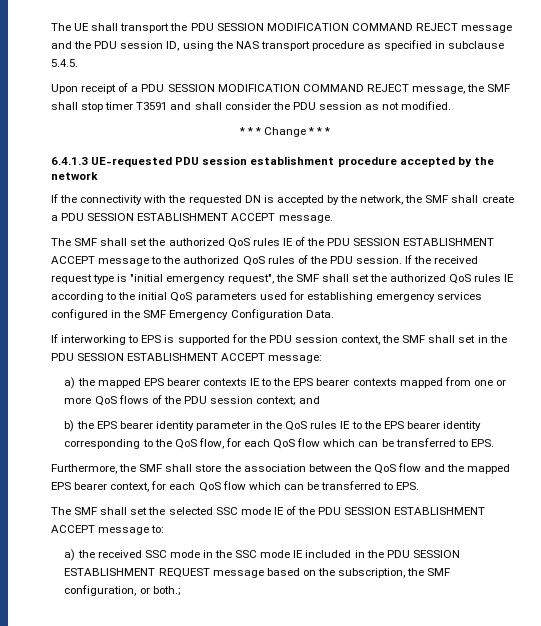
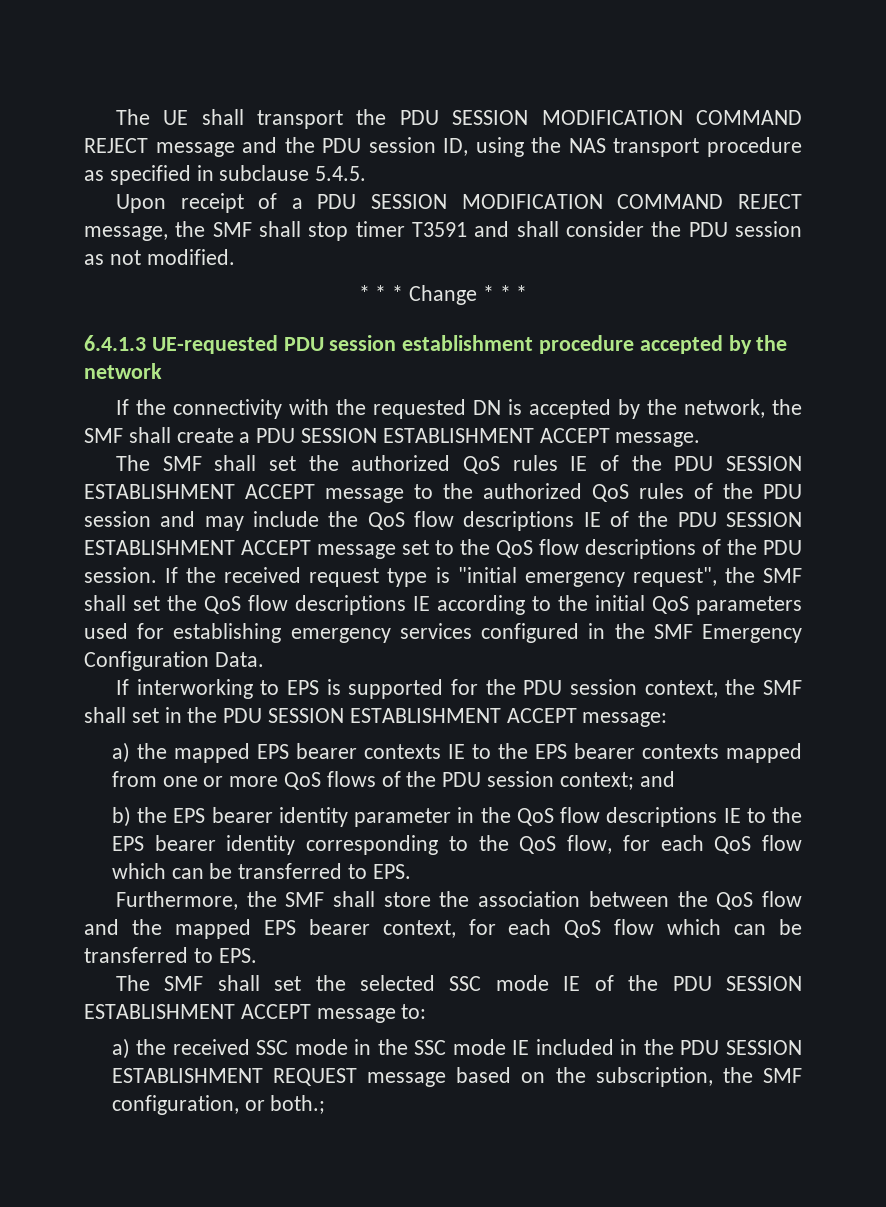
- The SMF shall set the authorized QoS rules IE of the PDU SESSION ESTABLISHMENT ACCEPT message to the authorized QoS rules of the PDU session.
+ The SMF shall set the authorized QoS rules IE of the PDU SESSION ESTABLISHMENT ACCEPT message to the authorized QoS rules of the PDU session and may include the QoS flow descriptions IE of the PDU SESSION ESTABLISHMENT ACCEPT message set to the QoS flow descriptions of the PDU session.
- If the received request type is "initial emergency request", the SMF shall set the authorized QoS rules IE according to the initial QoS parameters used for establishing emergency services configured in the SMF Emergency Configuration Data.
+ If the received request type is "initial emergency request", the SMF shall set the QoS flow descriptions IE according to the initial QoS parameters used for establishing emergency services configured in the SMF Emergency Configuration Data.
- b) the EPS bearer identity parameter in the QoS rules IE to the EPS bearer identity corresponding to the QoS flow, for each QoS flow which can be transferred to EPS.
+ b) the EPS bearer identity parameter in the QoS flow descriptions IE to the EPS bearer identity corresponding to the QoS flow, for each QoS flow which can be transferred to EPS.

